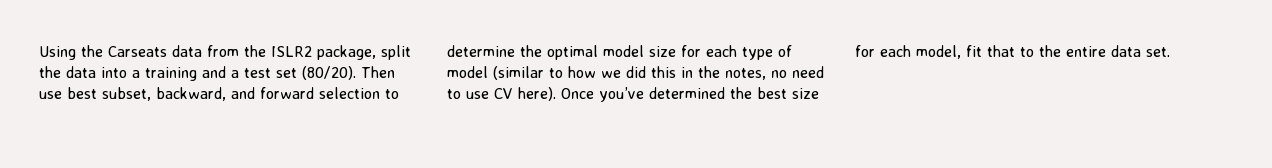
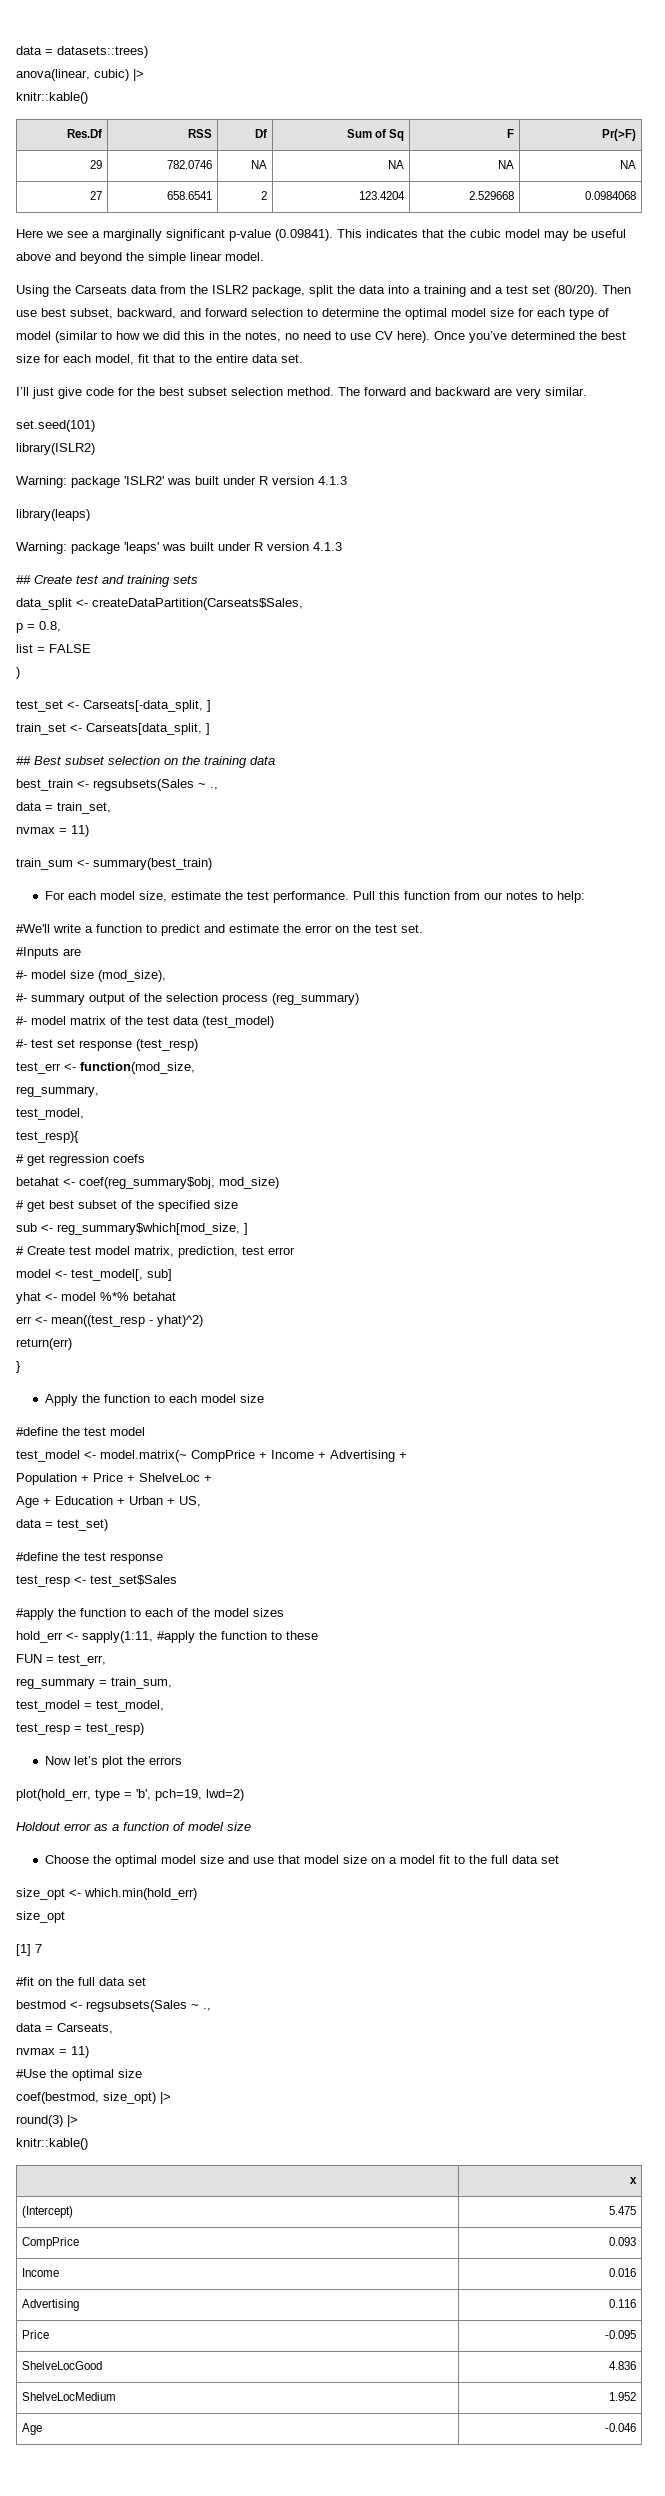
+ data = datasets::trees)
+ anova(linear, cubic) |>
+ knitr::kable()
+ Res.Df | RSS | Df | Sum of Sq | F | Pr(>F)
+ 29 | 782.0746 | NA | NA | NA | NA
+ 27 | 658.6541 | 2 | 123.4204 | 2.529668 | 0.0984068
+ Here we see a marginally significant p-value (0.09841). This indicates that the cubic model may be useful above and beyond the simple linear model.
+ I’ll just give code for the best subset selection method. The forward and backward are very similar.
+ set.seed(101)
+ library(ISLR2)
+ Warning: package 'ISLR2' was built under R version 4.1.3
+ library(leaps)
+ Warning: package 'leaps' was built under R version 4.1.3
+ ## Create test and training sets
+ data_split <- createDataPartition(Carseats$Sales,
+ p = 0.8,
+ list = FALSE
+ )
+ test_set <- Carseats[-data_split, ]
+ train_set <- Carseats[data_split, ]
+ ## Best subset selection on the training data
+ best_train <- regsubsets(Sales ~ .,
+ data = train_set,
+ nvmax = 11)
+ train_sum <- summary(best_train)
+ For each model size, estimate the test performance. Pull this function from our notes to help:
+ #We'll write a function to predict and estimate the error on the test set.
+ #Inputs are
+ #- model size (mod_size),
+ #- summary output of the selection process (reg_summary)
+ #- model matrix of the test data (test_model)
+ #- test set response (test_resp)
+ test_err <- function(mod_size,
+ reg_summary,
+ test_model,
+ test_resp){
+ # get regression coefs
+ betahat <- coef(reg_summary$obj, mod_size)
+ # get best subset of the specified size
+ sub <- reg_summary$which[mod_size, ]
+ # Create test model matrix, prediction, test error
+ model <- test_model[, sub]
+ yhat <- model %*% betahat
+ err <- mean((test_resp - yhat)^2)
+ return(err)
+ }
+ Apply the function to each model size
+ #define the test model
+ test_model <- model.matrix(~ CompPrice + Income + Advertising +
+ Population + Price + ShelveLoc +
+ Age + Education + Urban + US,
+ data = test_set)
+ #define the test response
+ test_resp <- test_set$Sales
+ #apply the function to each of the model sizes
+ hold_err <- sapply(1:11, #apply the function to these
+ FUN = test_err,
+ reg_summary = train_sum,
+ test_model = test_model,
+ test_resp = test_resp)
+ Now let’s plot the errors
+ plot(hold_err, type = 'b', pch=19, lwd=2)
+ Holdout error as a function of model size
+ Choose the optimal model size and use that model size on a model fit to the full data set
+ size_opt <- which.min(hold_err)
+ size_opt
+ [1] 7
+ #fit on the full data set
+ bestmod <- regsubsets(Sales ~ .,
+ data = Carseats,
+ nvmax = 11)
+ #Use the optimal size
+ coef(bestmod, size_opt) |>
+ round(3) |>
+ knitr::kable()
+ | x
+ (Intercept) | 5.475
+ CompPrice | 0.093
+ Income | 0.016
+ Advertising | 0.116
+ Price | -0.095
+ ShelveLocGood | 4.836
+ ShelveLocMedium | 1.952
+ Age | -0.046

